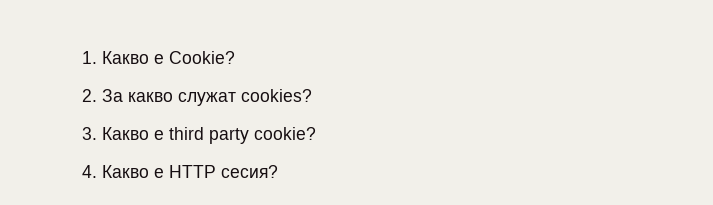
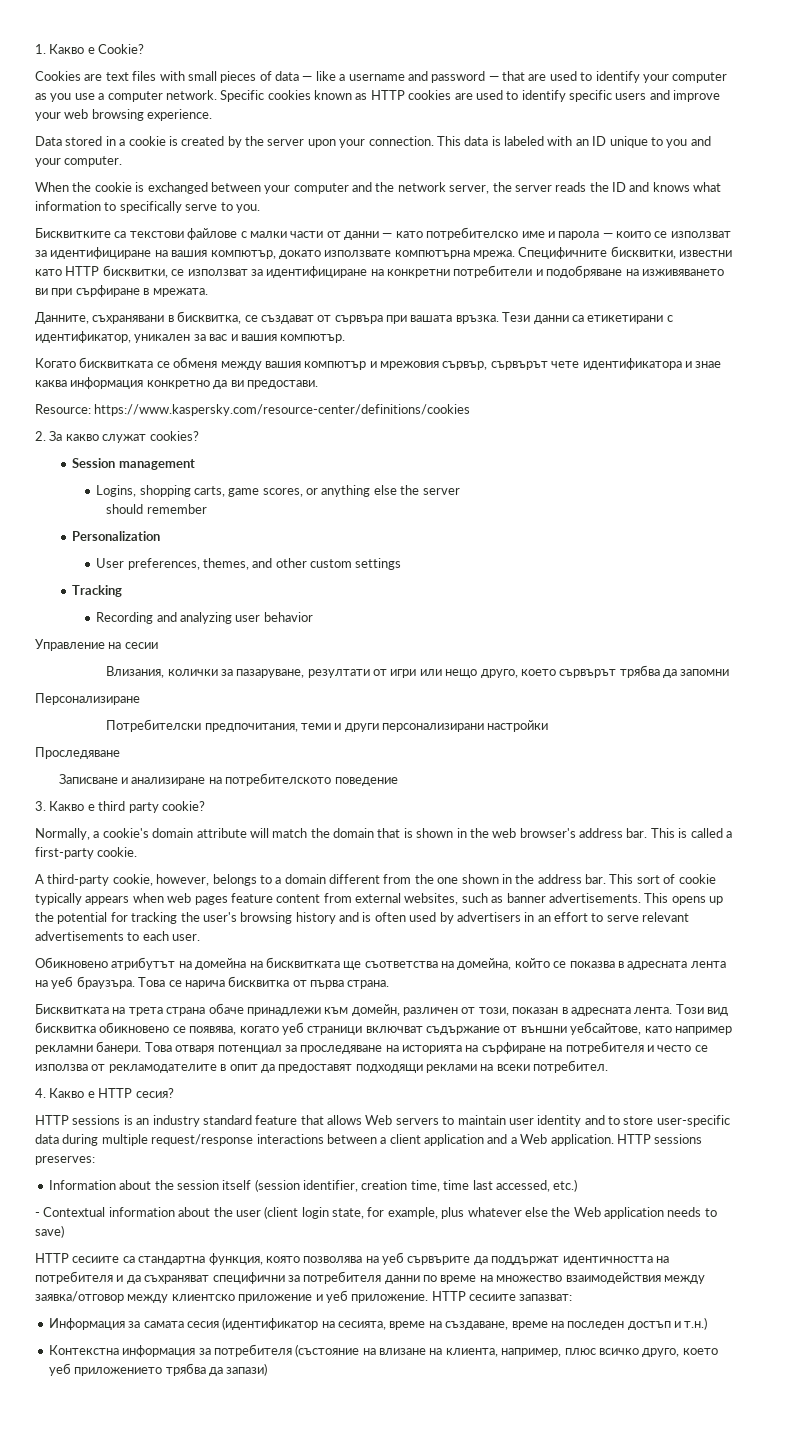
+ Cookies are text files with small pieces of data — like a username and password — that are used to identify your computer as you use a computer network. Specific cookies known as HTTP cookies are used to identify specific users and improve your web browsing experience.
+ Data stored in a cookie is created by the server upon your connection. This data is labeled with an ID unique to you and your computer.
+ When the cookie is exchanged between your computer and the network server, the server reads the ID and knows what information to specifically serve to you.
+ Бисквитките са текстови файлове с малки части от данни — като потребителско име и парола — които се използват за идентифициране на вашия компютър, докато използвате компютърна мрежа. Специфичните бисквитки, известни като HTTP бисквитки, се използват за идентифициране на конкретни потребители и подобряване на изживяването ви при сърфиране в мрежата.
+ Данните, съхранявани в бисквитка, се създават от сървъра при вашата връзка. Тези данни са етикетирани с идентификатор, уникален за вас и вашия компютър.
+ Когато бисквитката се обменя между вашия компютър и мрежовия сървър, сървърът чете идентификатора и знае каква информация конкретно да ви предостави.
+ Resource: https://www.kaspersky.com/resource-center/definitions/cookies
+ Session management
+ Logins, shopping carts, game scores, or anything else the server
+ should remember
+ Personalization
+ User preferences, themes, and other custom settings
+ Tracking
+ Recording and analyzing user behavior
+ Управление на сесии
+ Влизания, колички за пазаруване, резултати от игри или нещо друго, което сървърът трябва да запомни
+ Персонализиране
+ Потребителски предпочитания, теми и други персонализирани настройки
+ Проследяване
+ Записване и анализиране на потребителското поведение
+ Normally, a cookie's domain attribute will match the domain that is shown in the web browser's address bar. This is called a first-party cookie.
+ A third-party cookie, however, belongs to a domain different from the one shown in the address bar. This sort of cookie typically appears when web pages feature content from external websites, such as banner advertisements. This opens up the potential for tracking the user's browsing history and is often used by advertisers in an effort to serve relevant advertisements to each user.
+ Обикновено атрибутът на домейна на бисквитката ще съответства на домейна, който се показва в адресната лента на уеб браузъра. Това се нарича бисквитка от първа страна.
+ Бисквитката на трета страна обаче принадлежи към домейн, различен от този, показан в адресната лента. Този вид бисквитка обикновено се появява, когато уеб страници включват съдържание от външни уебсайтове, като например рекламни банери. Това отваря потенциал за проследяване на историята на сърфиране на потребителя и често се използва от рекламодателите в опит да предоставят подходящи реклами на всеки потребител.
+ HTTP sessions is an industry standard feature that allows Web servers to maintain user identity and to store user-specific data during multiple request/response interactions between a client application and a Web application. HTTP sessions preserves:
+ Information about the session itself (session identifier, creation time, time last accessed, etc.)
+ - Contextual information about the user (client login state, for example, plus whatever else the Web application needs to save)
+ HTTP сесиите са стандартна функция, която позволява на уеб сървърите да поддържат идентичността на потребителя и да съхраняват специфични за потребителя данни по време на множество взаимодействия между заявка/отговор между клиентско приложение и уеб приложение. HTTP сесиите запазват:
+ Информация за самата сесия (идентификатор на сесията, време на създаване, време на последен достъп и т.н.)
+ Контекстна информация за потребителя (състояние на влизане на клиента, например, плюс всичко друго, което уеб приложението трябва да запази)

